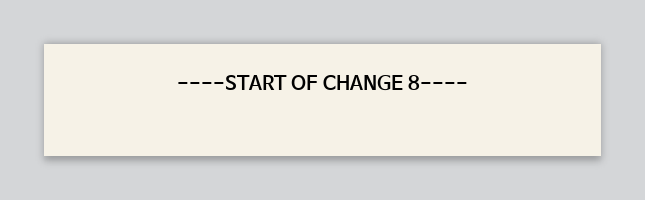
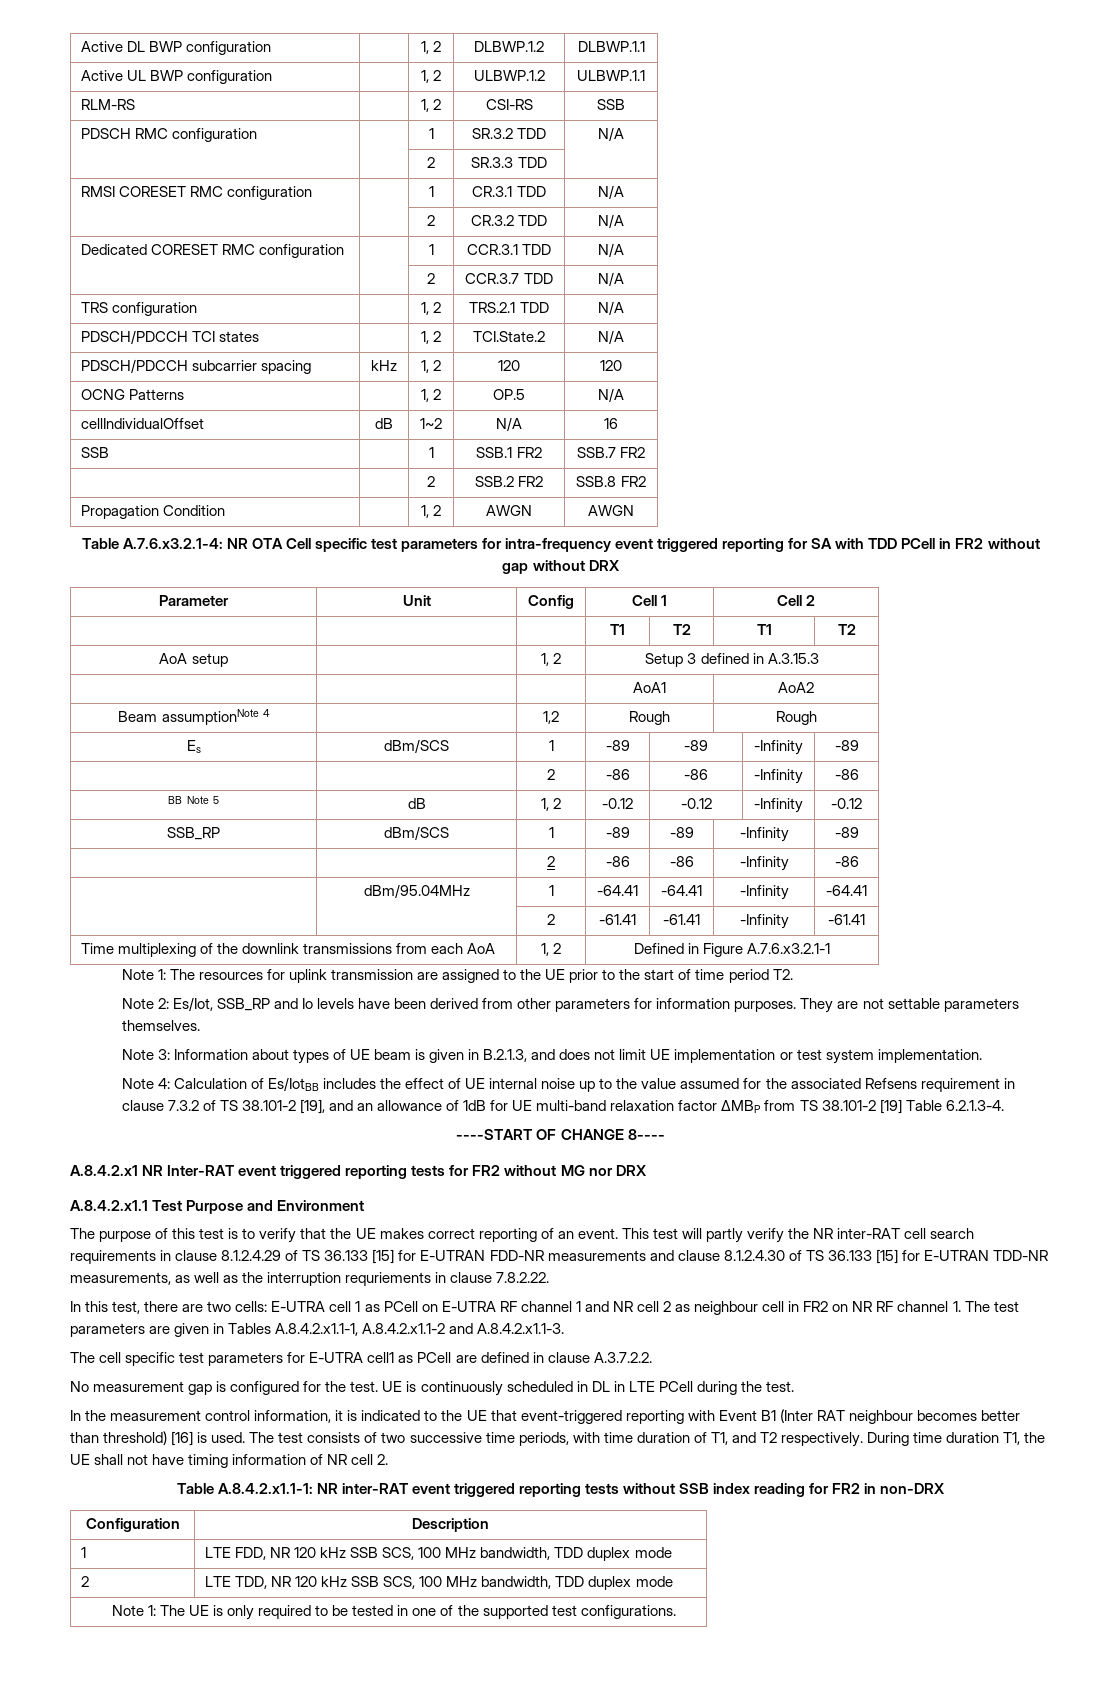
+ Active DL BWP configuration | | 1, 2 | DLBWP.1.2 | DLBWP.1.1
+ Active UL BWP configuration | | 1, 2 | ULBWP.1.2 | ULBWP.1.1
+ RLM-RS | | 1, 2 | CSI-RS | SSB
+ PDSCH RMC configuration | | 1 | SR.3.2 TDD | N/A
+ | | 2 | SR.3.3 TDD |
+ RMSI CORESET RMC configuration | | 1 | CR.3.1 TDD | N/A
+ | | 2 | CR.3.2 TDD | N/A
+ Dedicated CORESET RMC configuration | | 1 | CCR.3.1 TDD | N/A
+ | | 2 | CCR.3.7 TDD | N/A
+ TRS configuration | | 1, 2 | TRS.2.1 TDD | N/A
+ PDSCH/PDCCH TCI states | | 1, 2 | TCI.State.2 | N/A
+ PDSCH/PDCCH subcarrier spacing | kHz | 1, 2 | 120 | 120
+ OCNG Patterns | | 1, 2 | OP.5 | N/A
+ cellIndividualOffset | dB | 1~2 | N/A | 16
+ SSB | | 1 | SSB.1 FR2 | SSB.7 FR2
+ | | 2 | SSB.2 FR2 | SSB.8 FR2
+ Propagation Condition | | 1, 2 | AWGN | AWGN
+ Table A.7.6.x3.2.1-4: NR OTA Cell specific test parameters for intra-frequency event triggered reporting for SA with TDD PCell in FR2 without gap without DRX
+ Parameter | Unit | Config | Cell 1 | Cell 2
+ | | | T1 | T2 | T1 | T2
+ AoA setup | | 1, 2 | Setup 3 defined in A.3.15.3
+ | | | AoA1 | AoA2
+ Beam assumptionNote 4 | | 1,2 | Rough | Rough
+ Es | dBm/SCS | 1 | -89 | -89 | -Infinity | -89
+ | | 2 | -86 | -86 | -Infinity | -86
+ BB Note 5 | dB | 1, 2 | -0.12 | -0.12 | -Infinity | -0.12
+ SSB_RP | dBm/SCS | 1 | -89 | -89 | -Infinity | -89
+ | | 2 | -86 | -86 | -Infinity | -86
+ | dBm/95.04MHz | 1 | -64.41 | -64.41 | -Infinity | -64.41
+ | | 2 | -61.41 | -61.41 | -Infinity | -61.41
+ Time multiplexing of the downlink transmissions from each AoA | 1, 2 | Defined in Figure A.7.6.x3.2.1-1
+ Note 1: The resources for uplink transmission are assigned to the UE prior to the start of time period T2.
+ Note 2: Es/Iot, SSB_RP and Io levels have been derived from other parameters for information purposes. They are not settable parameters themselves.
+ Note 3: Information about types of UE beam is given in B.2.1.3, and does not limit UE implementation or test system implementation.
+ Note 4: Calculation of Es/IotBB includes the effect of UE internal noise up to the value assumed for the associated Refsens requirement in clause 7.3.2 of TS 38.101-2 [19], and an allowance of 1dB for UE multi-band relaxation factor ΔMBP from TS 38.101-2 [19] Table 6.2.1.3-4.
  ----START OF CHANGE 8----
+ A.8.4.2.x1 NR Inter-RAT event triggered reporting tests for FR2 without MG nor DRX
+ A.8.4.2.x1.1 Test Purpose and Environment
+ The purpose of this test is to verify that the UE makes correct reporting of an event. This test will partly verify the NR inter-RAT cell search requirements in clause 8.1.2.4.29 of TS 36.133 [15] for E-UTRAN FDD-NR measurements and clause 8.1.2.4.30 of TS 36.133 [15] for E-UTRAN TDD-NR measurements, as well as the interruption requriements in clause 7.8.2.22.
+ In this test, there are two cells: E-UTRA cell 1 as PCell on E-UTRA RF channel 1 and NR cell 2 as neighbour cell in FR2 on NR RF channel 1. The test parameters are given in Tables A.8.4.2.x1.1-1, A.8.4.2.x1.1-2 and A.8.4.2.x1.1-3.
+ The cell specific test parameters for E-UTRA cell1 as PCell are defined in clause A.3.7.2.2.
+ No measurement gap is configured for the test. UE is continuously scheduled in DL in LTE PCell during the test.
+ In the measurement control information, it is indicated to the UE that event-triggered reporting with Event B1 (Inter RAT neighbour becomes better than threshold) [16] is used. The test consists of two successive time periods, with time duration of T1, and T2 respectively. During time duration T1, the UE shall not have timing information of NR cell 2.
+ Table A.8.4.2.x1.1-1: NR inter-RAT event triggered reporting tests without SSB index reading for FR2 in non-DRX
+ Configuration | Description
+ 1 | LTE FDD, NR 120 kHz SSB SCS, 100 MHz bandwidth, TDD duplex mode
+ 2 | LTE TDD, NR 120 kHz SSB SCS, 100 MHz bandwidth, TDD duplex mode
+ Note 1: The UE is only required to be tested in one of the supported test configurations.

